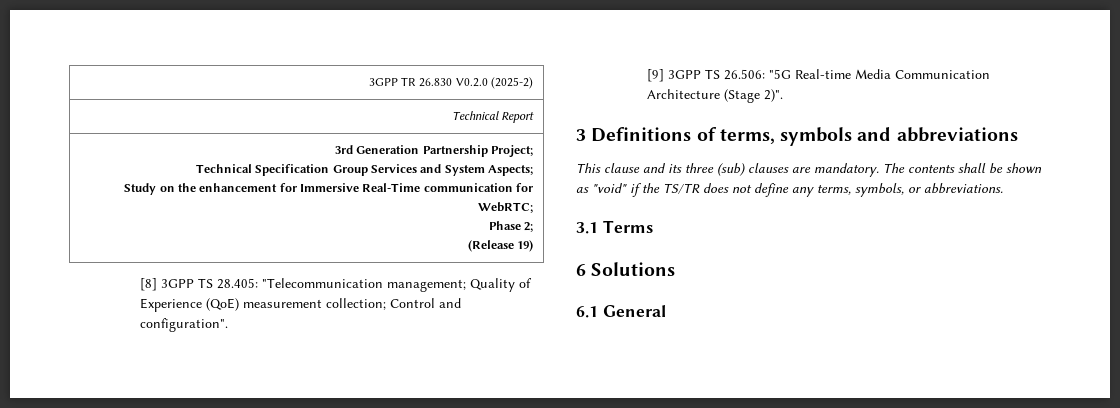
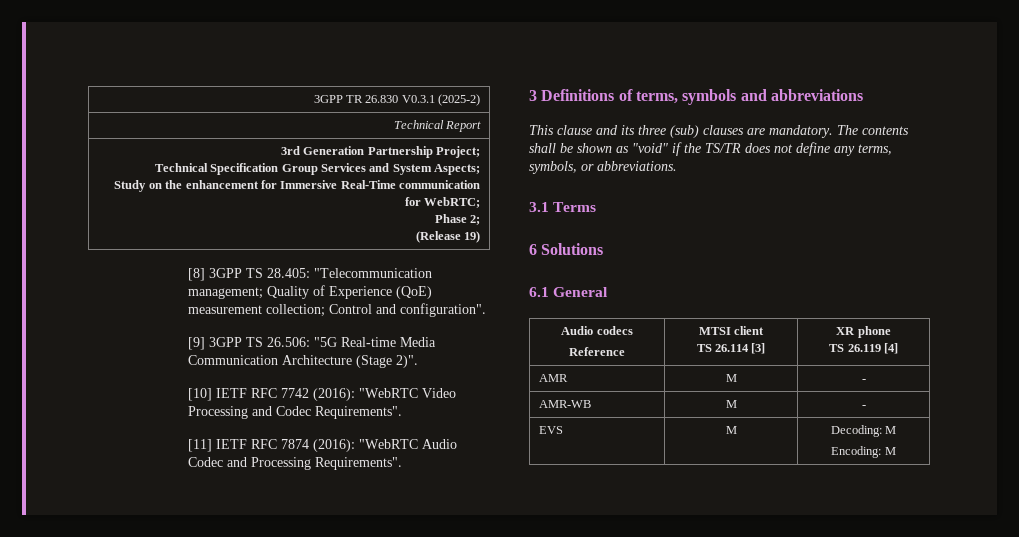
- 3GPP TR 26.830 V0.2.0 (2025-2)
+ 3GPP TR 26.830 V0.3.1 (2025-2)
+ [10] IETF RFC 7742 (2016): "WebRTC Video Processing and Codec Requirements".
+ [11] IETF RFC 7874 (2016): "WebRTC Audio Codec and Processing Requirements".
+ Audio codecs
+ Reference | MTSI client
+ TS 26.114 [3] | XR phone
+ TS 26.119 [4]
+ AMR | M | -
+ AMR-WB | M | -
+ EVS | M | Decoding: M
+ Encoding: M

